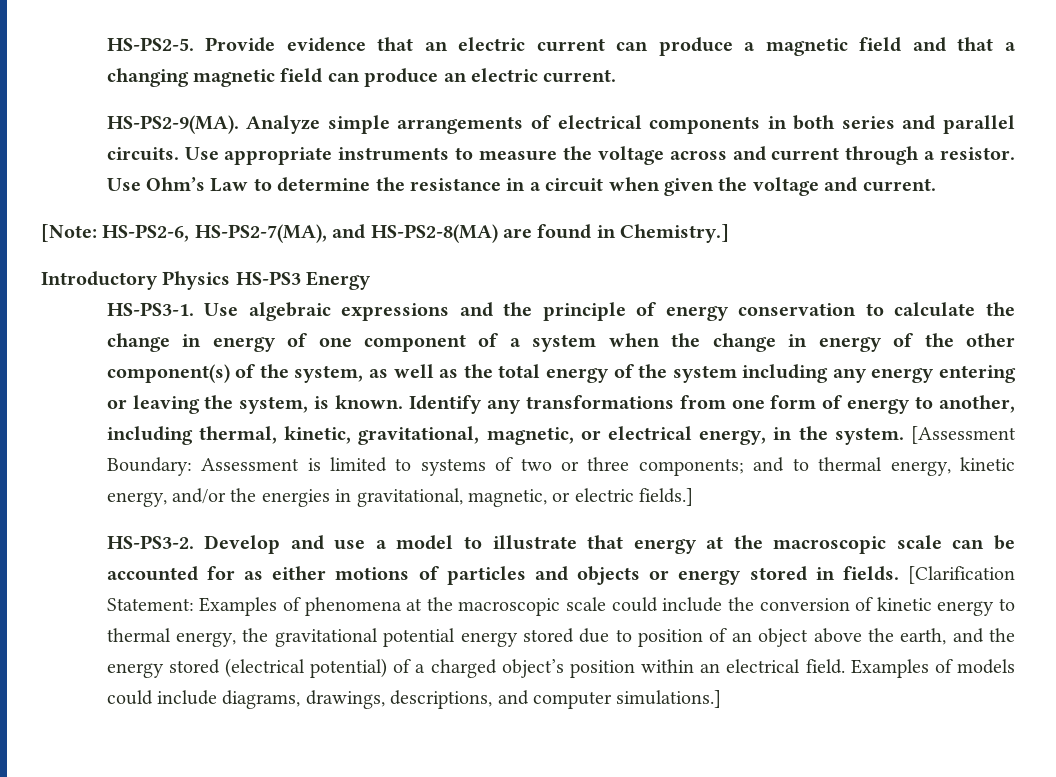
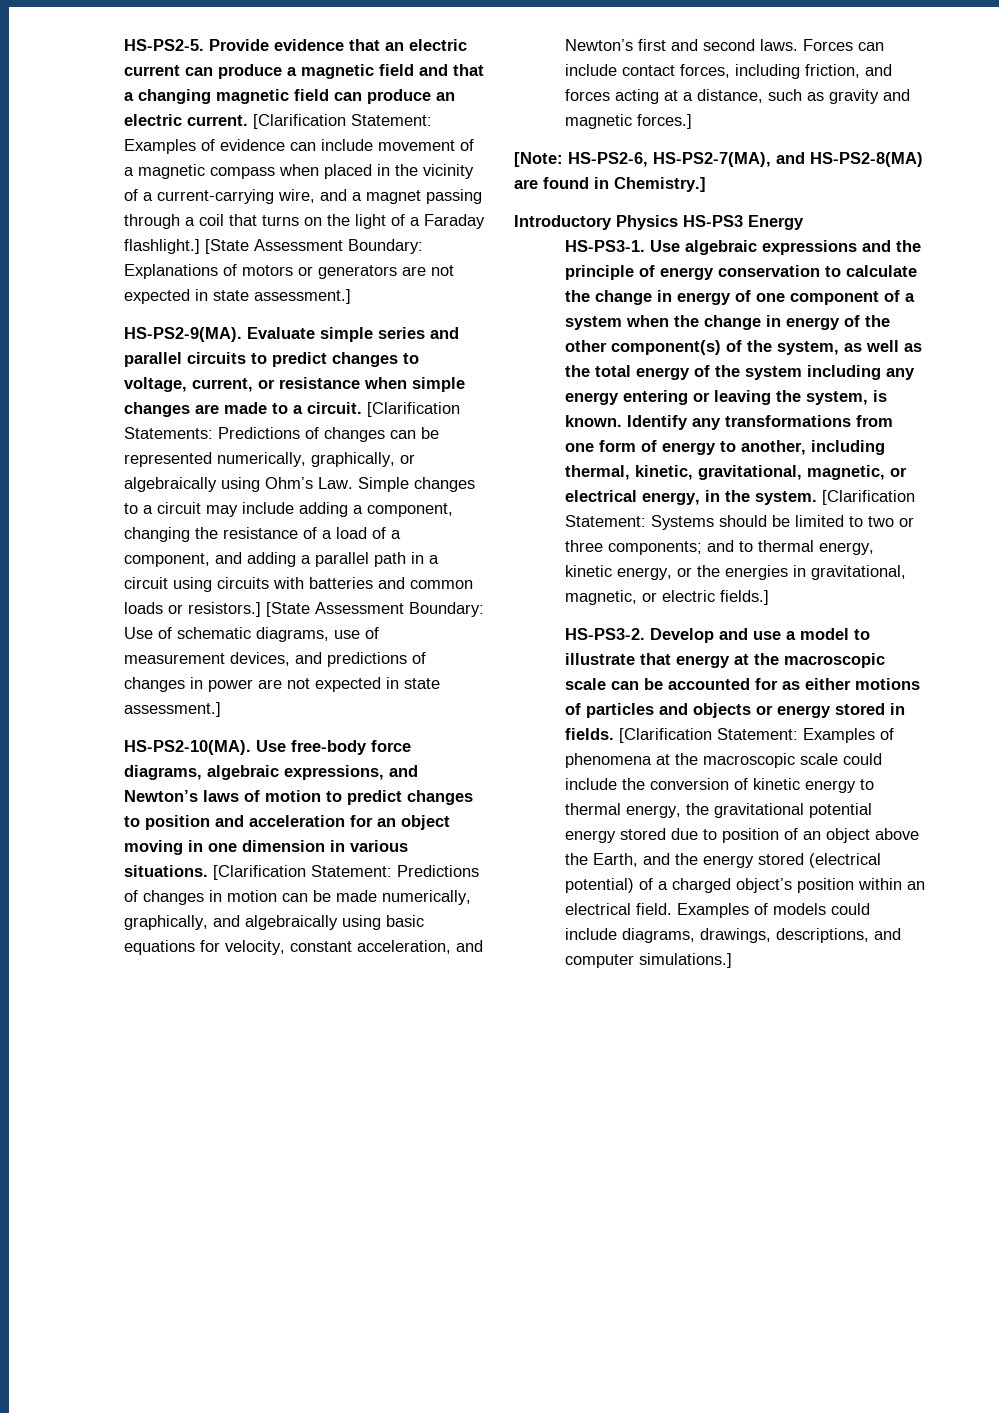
- Provide evidence that an electric current can produce a magnetic field and that a changing magnetic field can produce an electric current.
- HS-PS2-9(MA). Analyze simple arrangements of electrical components in both series and parallel circuits. Use appropriate instruments to measure the voltage across and current through a resistor. Use Ohm’s Law to determine the resistance in a circuit when given the voltage and current.
+ Provide evidence that an electric current can produce a magnetic field and that a changing magnetic field can produce an electric current. [Clarification Statement: Examples of evidence can include movement of a magnetic compass when placed in the vicinity of a current-carrying wire, and a magnet passing through a coil that turns on the light of a Faraday flashlight.] [State Assessment Boundary: Explanations of motors or generators are not expected in state assessment.]
+ HS-PS2-9(MA). Evaluate simple series and parallel circuits to predict changes to voltage, current, or resistance when simple changes are made to a circuit. [Clarification Statements: Predictions of changes can be represented numerically, graphically, or algebraically using Ohm’s Law. Simple changes to a circuit may include adding a component, changing the resistance of a load of a component, and adding a parallel path in a circuit using circuits with batteries and common loads or resistors.] [State Assessment Boundary: Use of schematic diagrams, use of measurement devices, and predictions of changes in power are not expected in state assessment.]
+ HS-PS2-10(MA). Use free-body force diagrams, algebraic expressions, and Newton’s laws of motion to predict changes to position and acceleration for an object moving in one dimension in various situations. [Clarification Statement: Predictions of changes in motion can be made numerically, graphically, and algebraically using basic equations for velocity, constant acceleration, and Newton’s first and second laws. Forces can include contact forces, including friction, and forces acting at a distance, such as gravity and magnetic forces.]
- [Assessment Boundary: Assessment is limited to systems of two or three components; and to thermal energy, kinetic energy, and/or the energies in gravitational, magnetic, or electric fields.]
+ [Clarification Statement: Systems should be limited to two or three components; and to thermal energy, kinetic energy, or the energies in gravitational, magnetic, or electric fields.]
- [Clarification Statement: Examples of phenomena at the macroscopic scale could include the conversion of kinetic energy to thermal energy, the gravitational potential energy stored due to position of an object above the earth, and the energy stored (electrical potential) of a charged object’s position within an electrical field.
+ [Clarification Statement: Examples of phenomena at the macroscopic scale could include the conversion of kinetic energy to thermal energy, the gravitational potential energy stored due to position of an object above the Earth, and the energy stored (electrical potential) of a charged object’s position within an electrical field.

